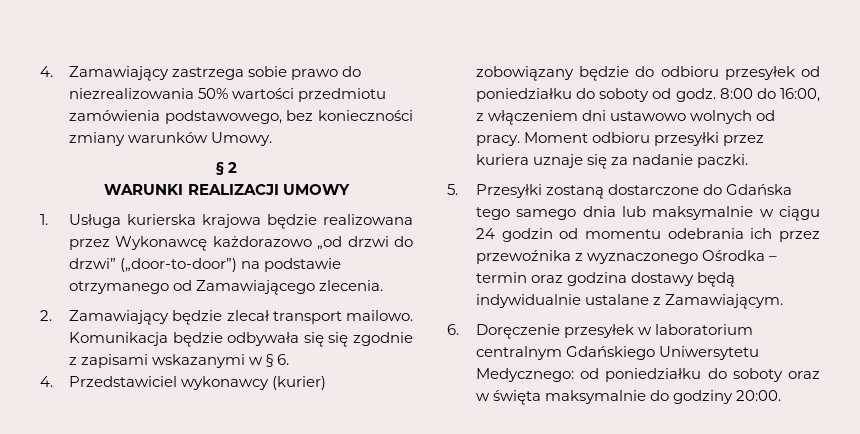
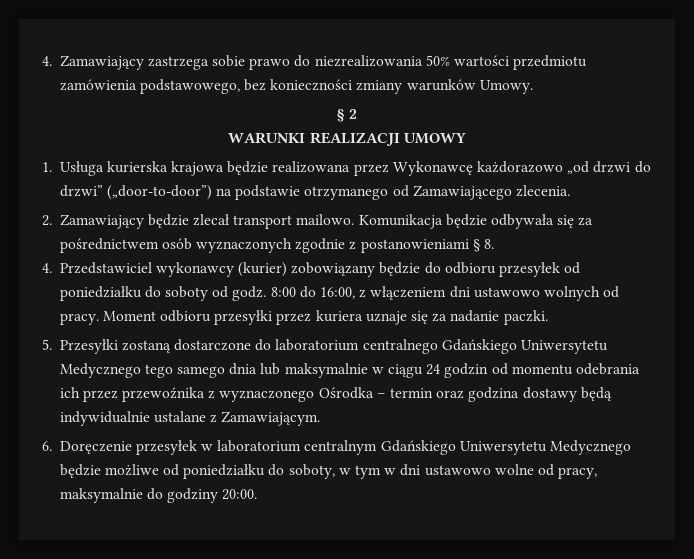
- Komunikacja będzie odbywała się się zgodnie z zapisami wskazanymi w § 6.
+ Komunikacja będzie odbywała się za pośrednictwem osób wyznaczonych zgodnie z postanowieniami § 8.
- 5. Przesyłki zostaną dostarczone do Gdańska tego samego dnia lub maksymalnie w ciągu 24 godzin od momentu odebrania ich przez przewoźnika z wyznaczonego Ośrodka – termin oraz godzina dostawy będą indywidualnie ustalane z Zamawiającym.
+ 5. Przesyłki zostaną dostarczone do laboratorium centralnego Gdańskiego Uniwersytetu Medycznego tego samego dnia lub maksymalnie w ciągu 24 godzin od momentu odebrania ich przez przewoźnika z wyznaczonego Ośrodka – termin oraz godzina dostawy będą indywidualnie ustalane z Zamawiającym.
- 6. Doręczenie przesyłek w laboratorium centralnym Gdańskiego Uniwersytetu Medycznego: od poniedziałku do soboty oraz w święta maksymalnie do godziny 20:00.
+ 6. Doręczenie przesyłek w laboratorium centralnym Gdańskiego Uniwersytetu Medycznego będzie możliwe od poniedziałku do soboty, w tym w dni ustawowo wolne od pracy, maksymalnie do godziny 20:00.

